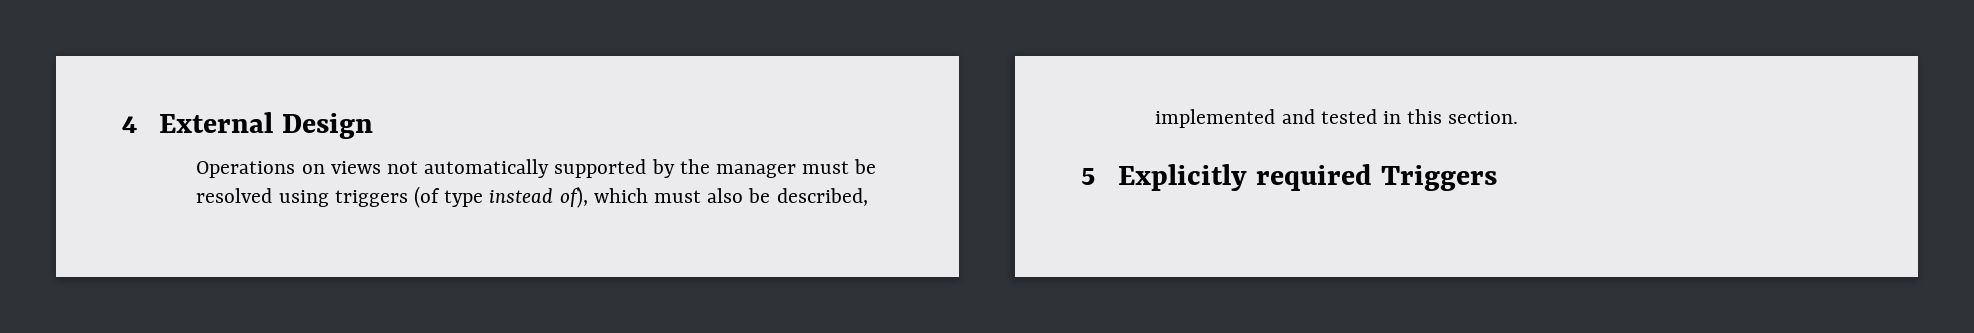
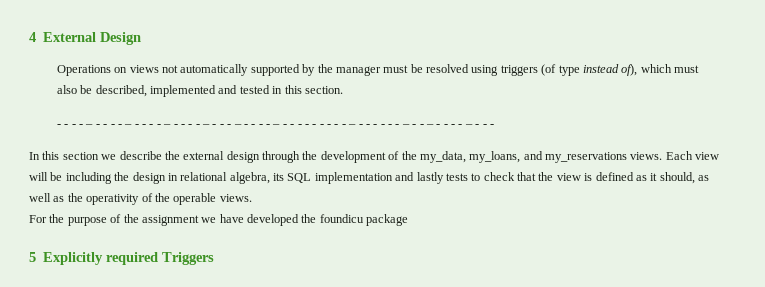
+ - - - - – - - - - – - - - - – - - - - – - - - – - - - - – - - - - - - - - - – - - - - - - – - - – - - - - – - - -
+ In this section we describe the external design through the development of the my_data, my_loans, and my_reservations views. Each view will be including the design in relational algebra, its SQL implementation and lastly tests to check that the view is defined as it should, as well as the operativity of the operable views.
+ For the purpose of the assignment we have developed the foundicu package

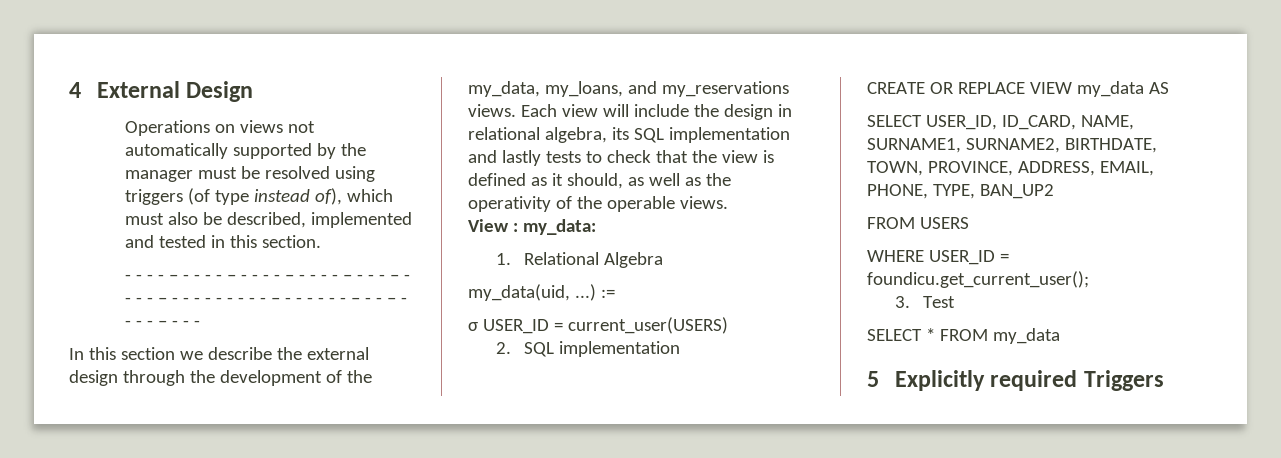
- Each view will be including the design in relational algebra, its SQL implementation and lastly tests to check that the view is defined as it should, as well as the operativity of the operable views.
+ Each view will include the design in relational algebra, its SQL implementation and lastly tests to check that the view is defined as it should, as well as the operativity of the operable views.
- For the purpose of the assignment we have developed the foundicu package
+ View : my_data:
+ 1. Relational Algebra
+ my_data(uid, ...) :=
+ σ USER_ID = current_user(USERS)
+ 2. SQL implementation
+ CREATE OR REPLACE VIEW my_data AS
+ SELECT USER_ID, ID_CARD, NAME, SURNAME1, SURNAME2, BIRTHDATE, TOWN, PROVINCE, ADDRESS, EMAIL, PHONE, TYPE, BAN_UP2
+ FROM USERS
+ WHERE USER_ID = foundicu.get_current_user();
+ 3. Test
+ SELECT * FROM my_data

